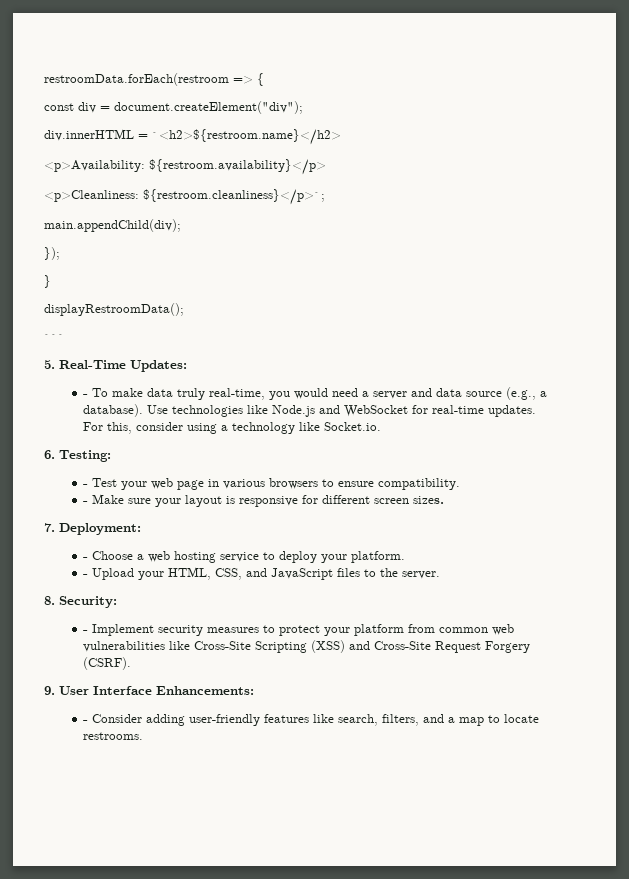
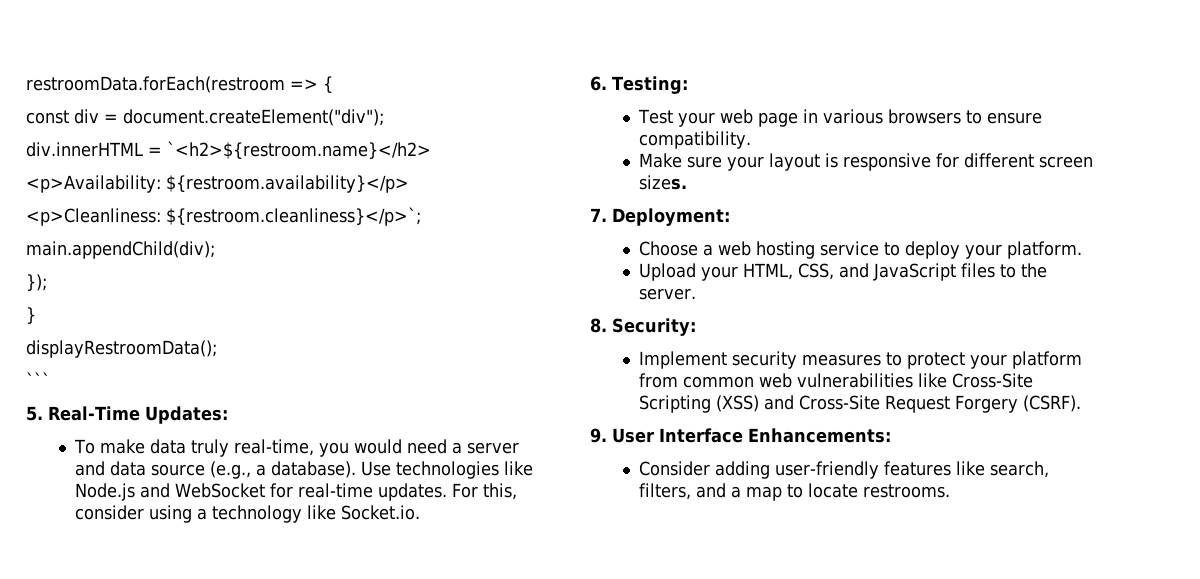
- - To make data truly real-time, you would need a server and data source (e.g., a database).
+ To make data truly real-time, you would need a server and data source (e.g., a database).
- - Test your web page in various browsers to ensure compatibility.
+ Test your web page in various browsers to ensure compatibility.
- - Make sure your layout is responsive for different screen sizes.
+ Make sure your layout is responsive for different screen sizes.
- - Choose a web hosting service to deploy your platform.
+ Choose a web hosting service to deploy your platform.
- - Upload your HTML, CSS, and JavaScript files to the server.
+ Upload your HTML, CSS, and JavaScript files to the server.
- - Implement security measures to protect your platform from common web vulnerabilities like Cross-Site Scripting (XSS) and Cross-Site Request Forgery (CSRF).
+ Implement security measures to protect your platform from common web vulnerabilities like Cross-Site Scripting (XSS) and Cross-Site Request Forgery (CSRF).
- - Consider adding user-friendly features like search, filters, and a map to locate restrooms.
+ Consider adding user-friendly features like search, filters, and a map to locate restrooms.

